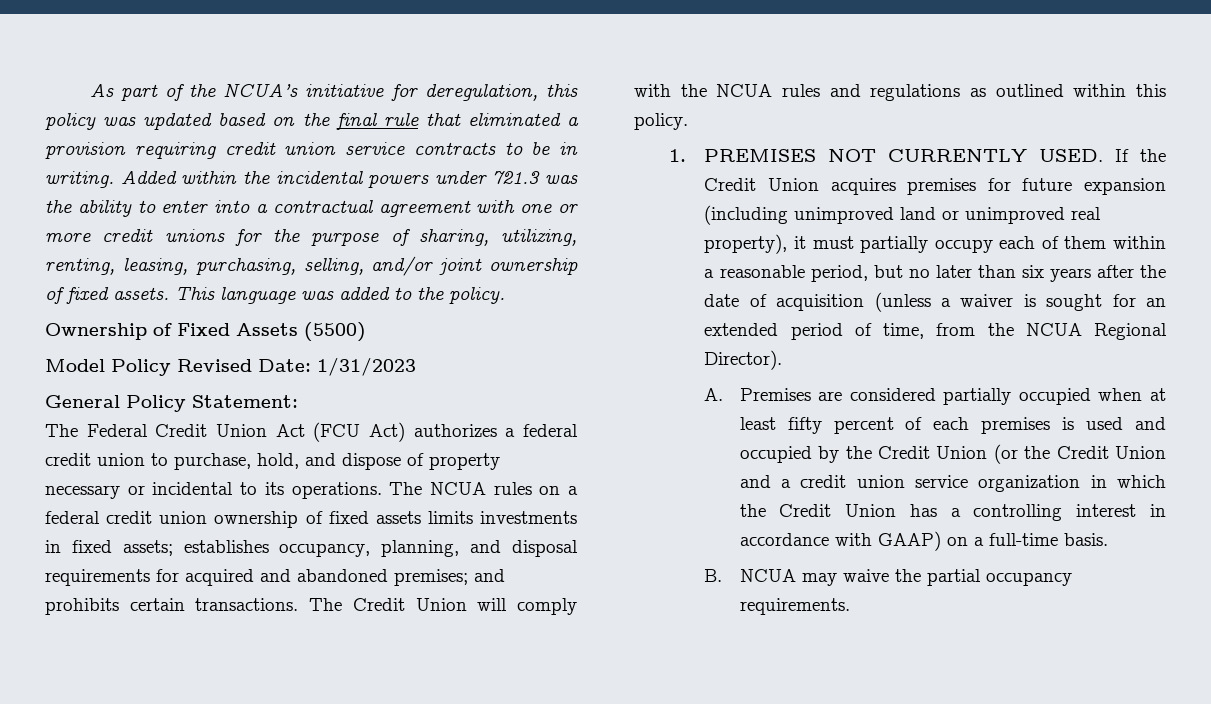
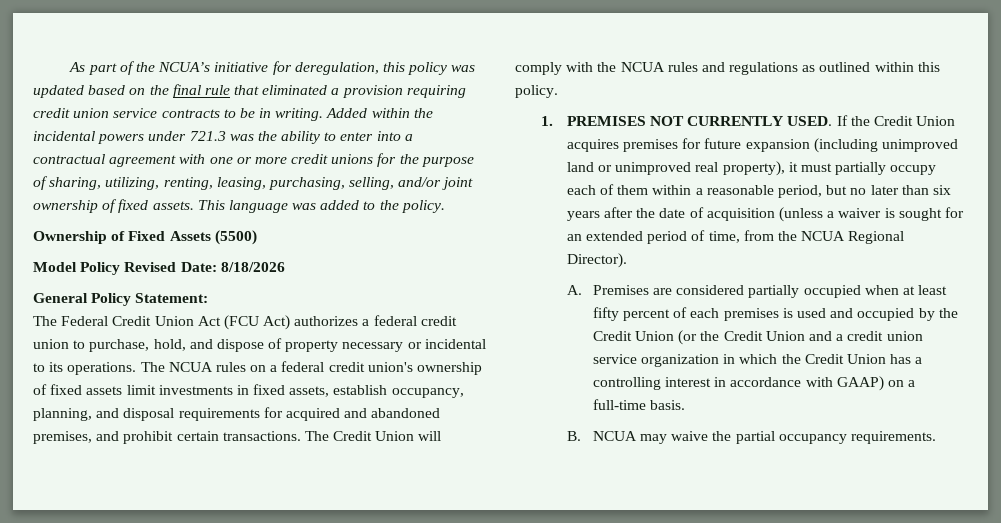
- Model Policy Revised Date: 1/31/2023
+ Model Policy Revised Date: 8/18/2026
- The NCUA rules on a federal credit union ownership of fixed assets limits investments in fixed assets; establishes occupancy, planning, and disposal requirements for acquired and abandoned premises; and prohibits certain transactions.
+ The NCUA rules on a federal credit union's ownership of fixed assets limit investments in fixed assets, establish occupancy, planning, and disposal requirements for acquired and abandoned premises, and prohibit certain transactions.

